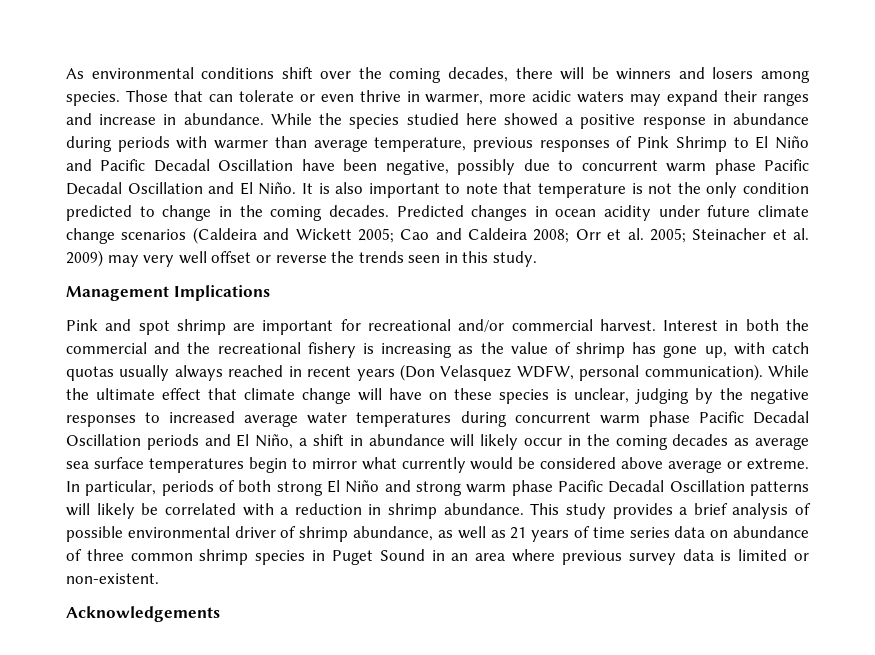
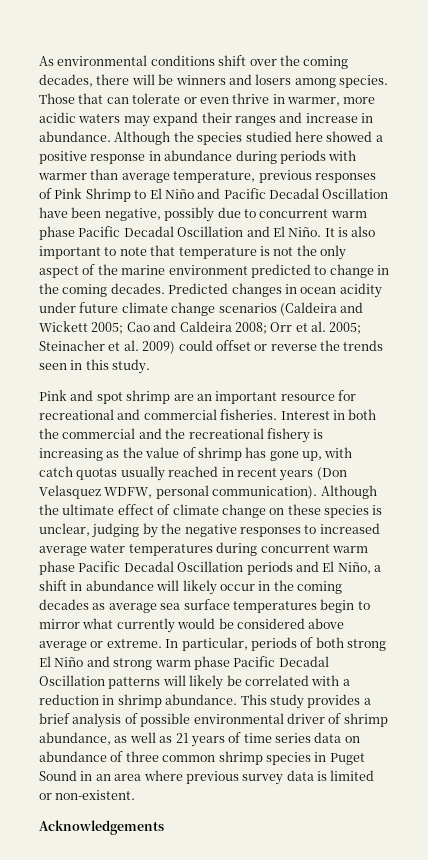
- While the species studied here showed a positive response in abundance during periods with warmer than average temperature, previous responses of Pink Shrimp to El Niño and Pacific Decadal Oscillation have been negative, possibly due to concurrent warm phase Pacific Decadal Oscillation and El Niño.
+ Although the species studied here showed a positive response in abundance during periods with warmer than average temperature, previous responses of Pink Shrimp to El Niño and Pacific Decadal Oscillation have been negative, possibly due to concurrent warm phase Pacific Decadal Oscillation and El Niño.
- It is also important to note that temperature is not the only condition predicted to change in the coming decades.
+ It is also important to note that temperature is not the only aspect of the marine environment predicted to change in the coming decades.
- Predicted changes in ocean acidity under future climate change scenarios (Caldeira and Wickett 2005; Cao and Caldeira 2008; Orr et al. 2005; Steinacher et al. 2009) may very well offset or reverse the trends seen in this study.
+ Predicted changes in ocean acidity under future climate change scenarios (Caldeira and Wickett 2005; Cao and Caldeira 2008; Orr et al. 2005; Steinacher et al. 2009) could offset or reverse the trends seen in this study.
- Management Implications
- Pink and spot shrimp are important for recreational and/or commercial harvest.
+ Pink and spot shrimp are an important resource for recreational and commercial fisheries.
- Interest in both the commercial and the recreational fishery is increasing as the value of shrimp has gone up, with catch quotas usually always reached in recent years (Don Velasquez WDFW, personal communication).
+ Interest in both the commercial and the recreational fishery is increasing as the value of shrimp has gone up, with catch quotas usually reached in recent years (Don Velasquez WDFW, personal communication).
- While the ultimate effect that climate change will have on these species is unclear, judging by the negative responses to increased average water temperatures during concurrent warm phase Pacific Decadal Oscillation periods and El Niño, a shift in abundance will likely occur in the coming decades as average sea surface temperatures begin to mirror what currently would be considered above average or extreme.
+ Although the ultimate effect of climate change on these species is unclear, judging by the negative responses to increased average water temperatures during concurrent warm phase Pacific Decadal Oscillation periods and El Niño, a shift in abundance will likely occur in the coming decades as average sea surface temperatures begin to mirror what currently would be considered above average or extreme.

